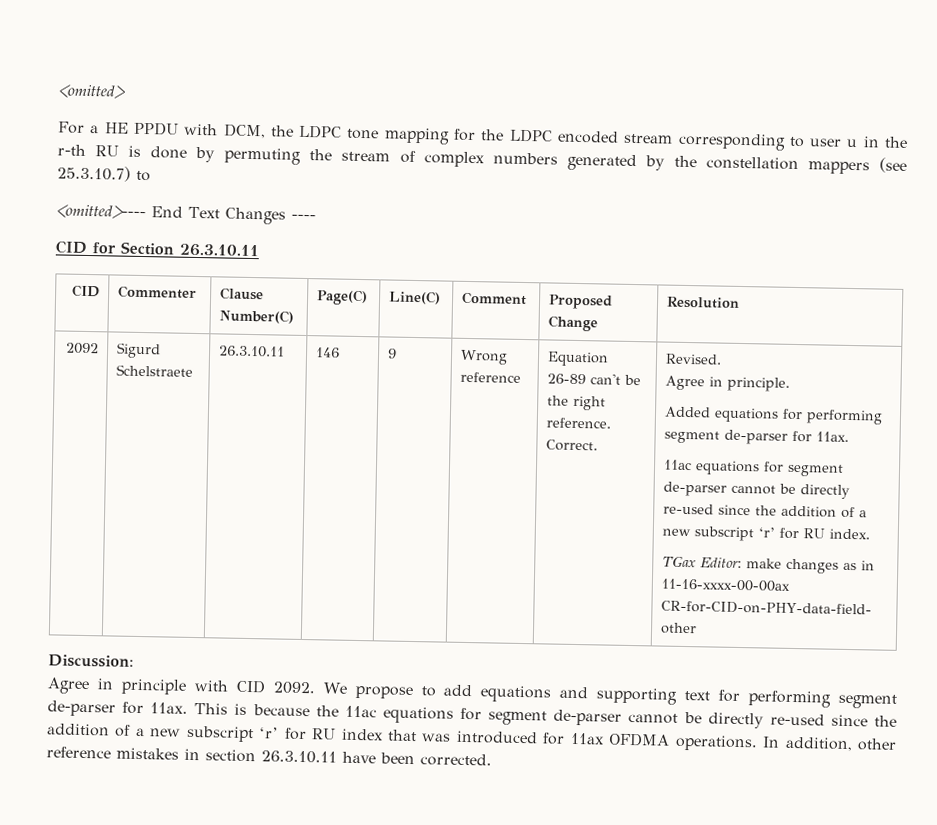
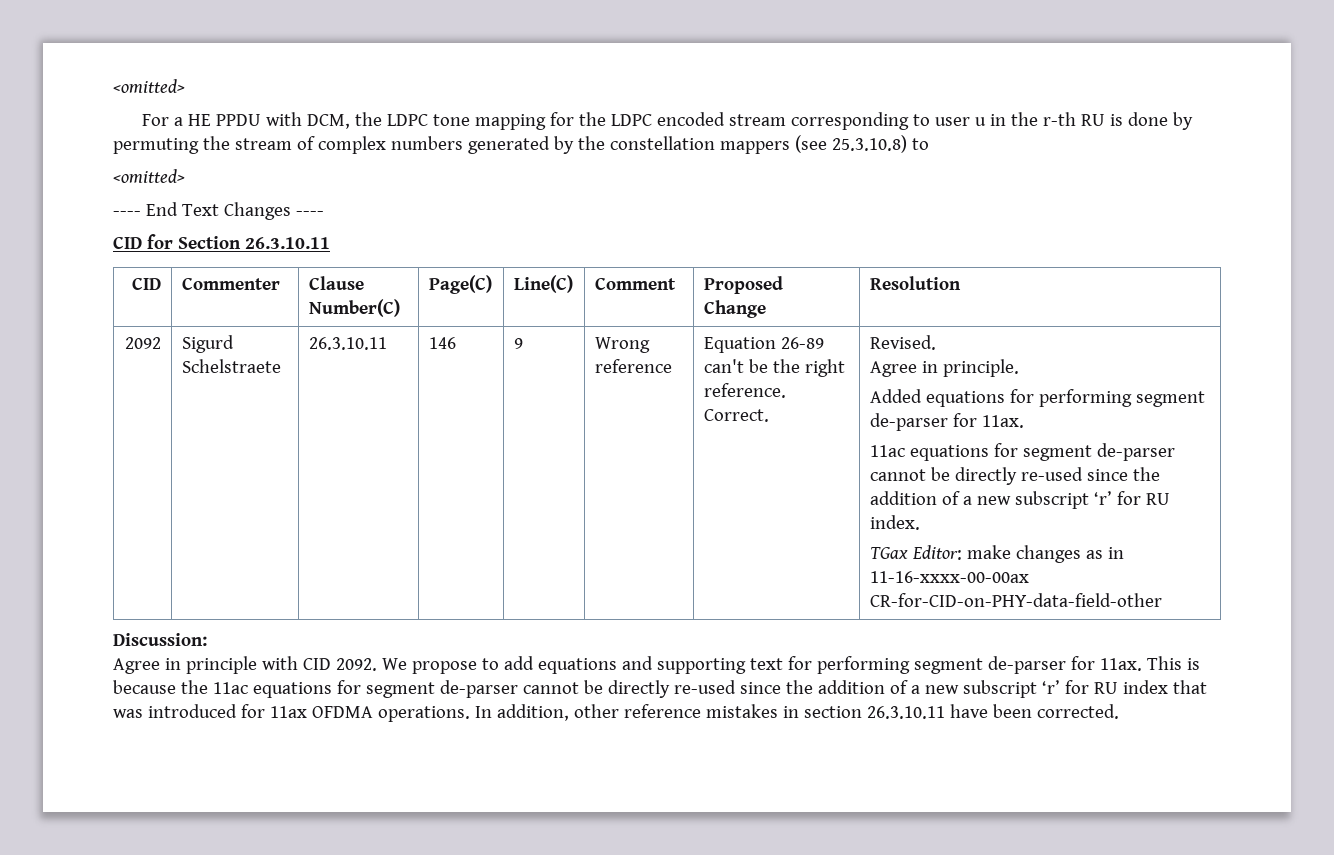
- For a HE PPDU with DCM, the LDPC tone mapping for the LDPC encoded stream corresponding to user u in the r-th RU is done by permuting the stream of complex numbers generated by the constellation mappers (see 25.3.10.7) to
- <omitted>---- End Text Changes ----
+ For a HE PPDU with DCM, the LDPC tone mapping for the LDPC encoded stream corresponding to user u in the r-th RU is done by permuting the stream of complex numbers generated by the constellation mappers (see 25.3.10.8) to
+ <omitted>
+ ---- End Text Changes ----

